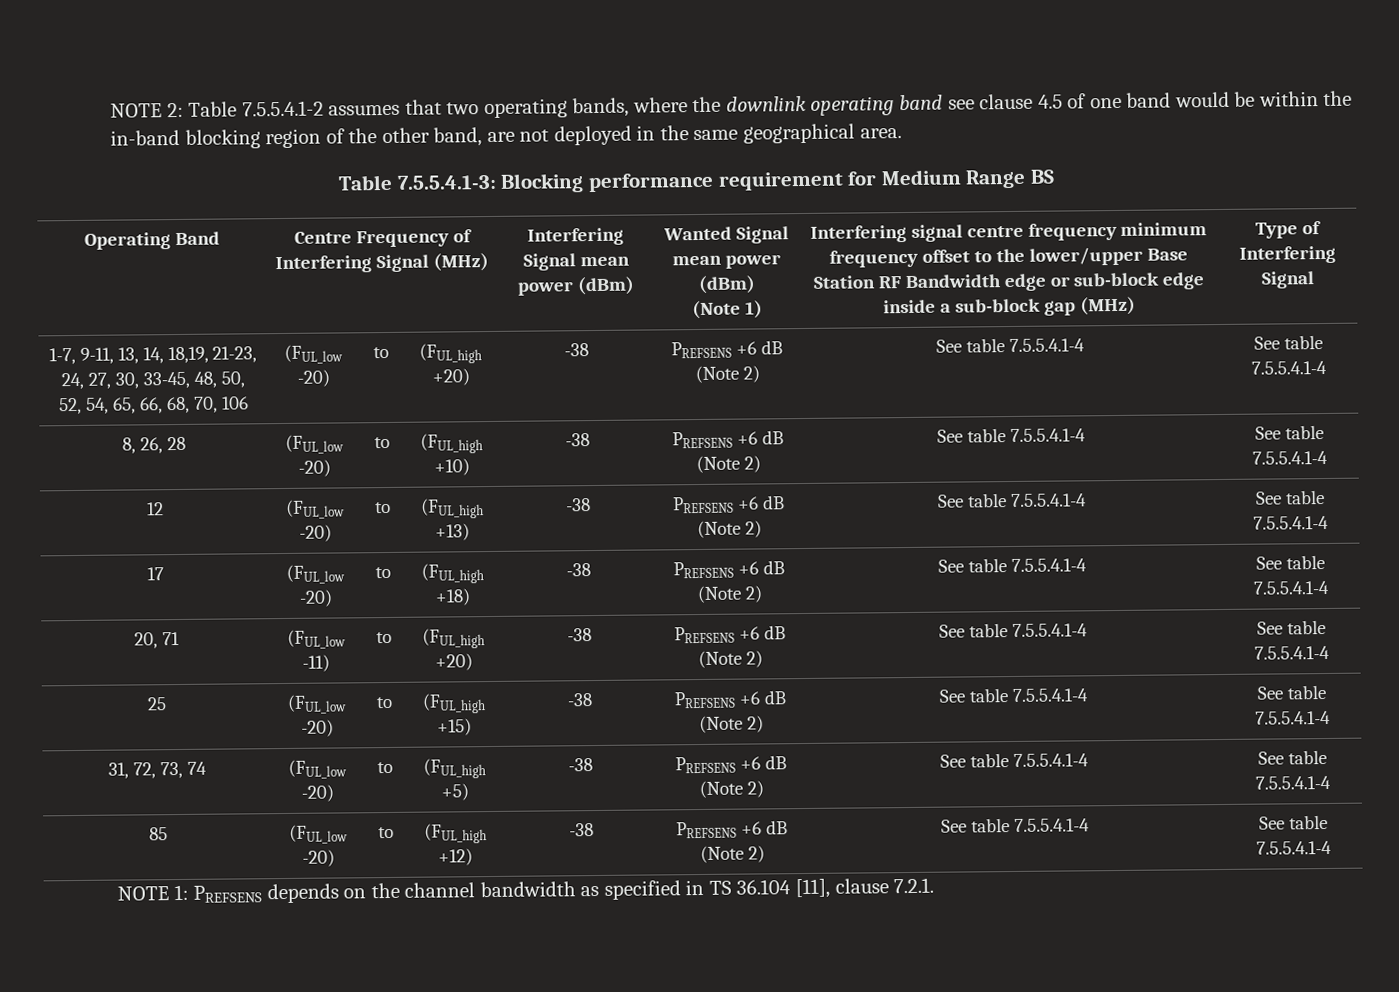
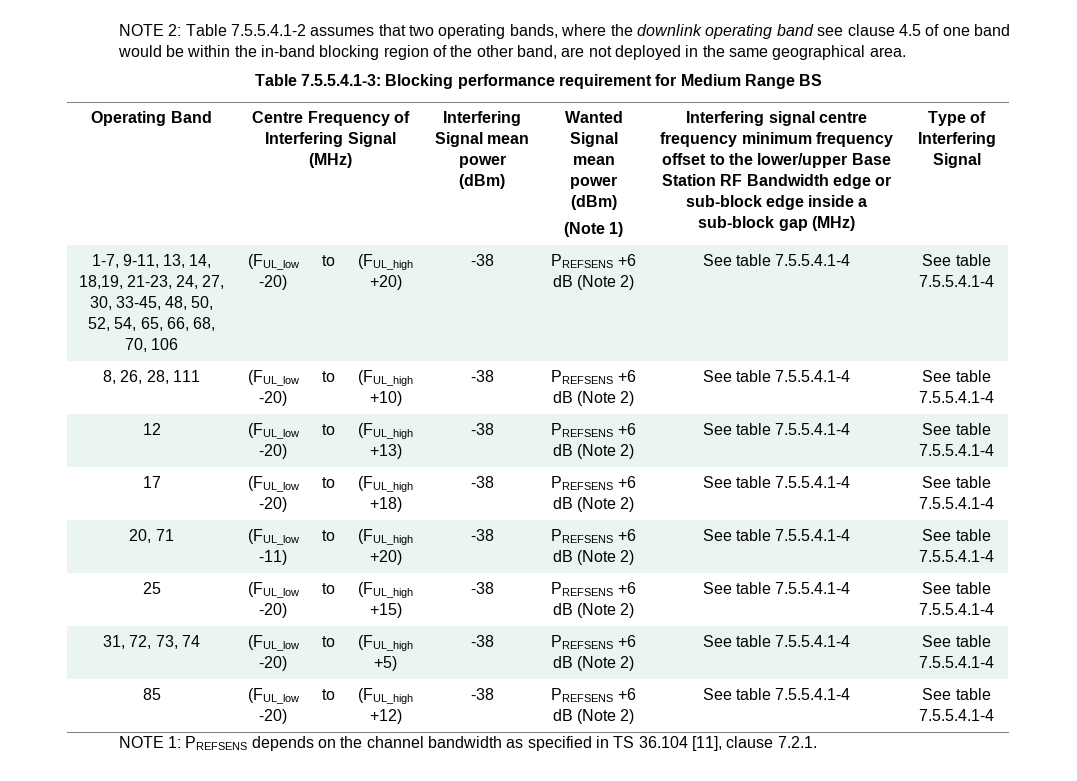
- 8, 26, 28 | (FUL_low -20) | to | (FUL_high +10) | -38 | PREFSENS +6 dB (Note 2) | See table 7.5.5.4.1-4 | See table 7.5.5.4.1-4
+ 8, 26, 28, 111 | (FUL_low -20) | to | (FUL_high +10) | -38 | PREFSENS +6 dB (Note 2) | See table 7.5.5.4.1-4 | See table 7.5.5.4.1-4

